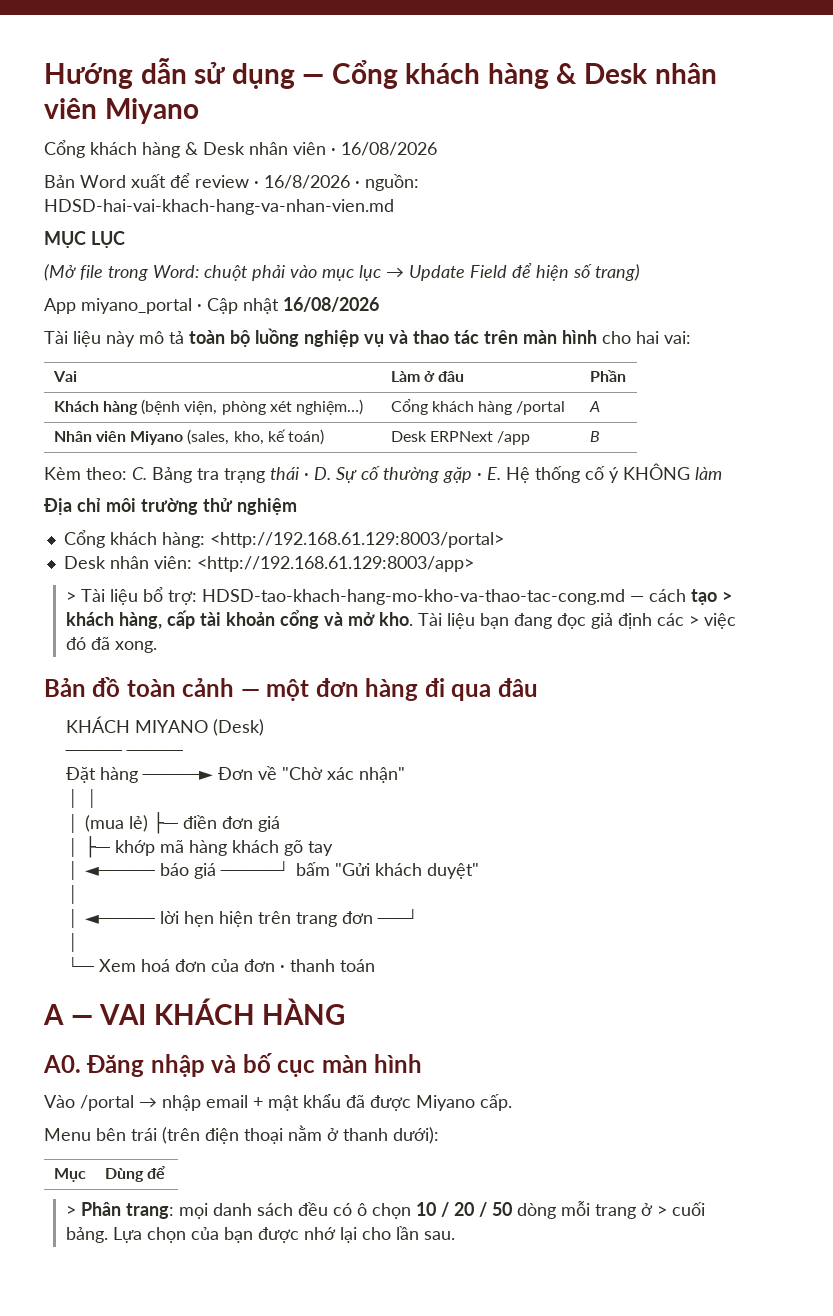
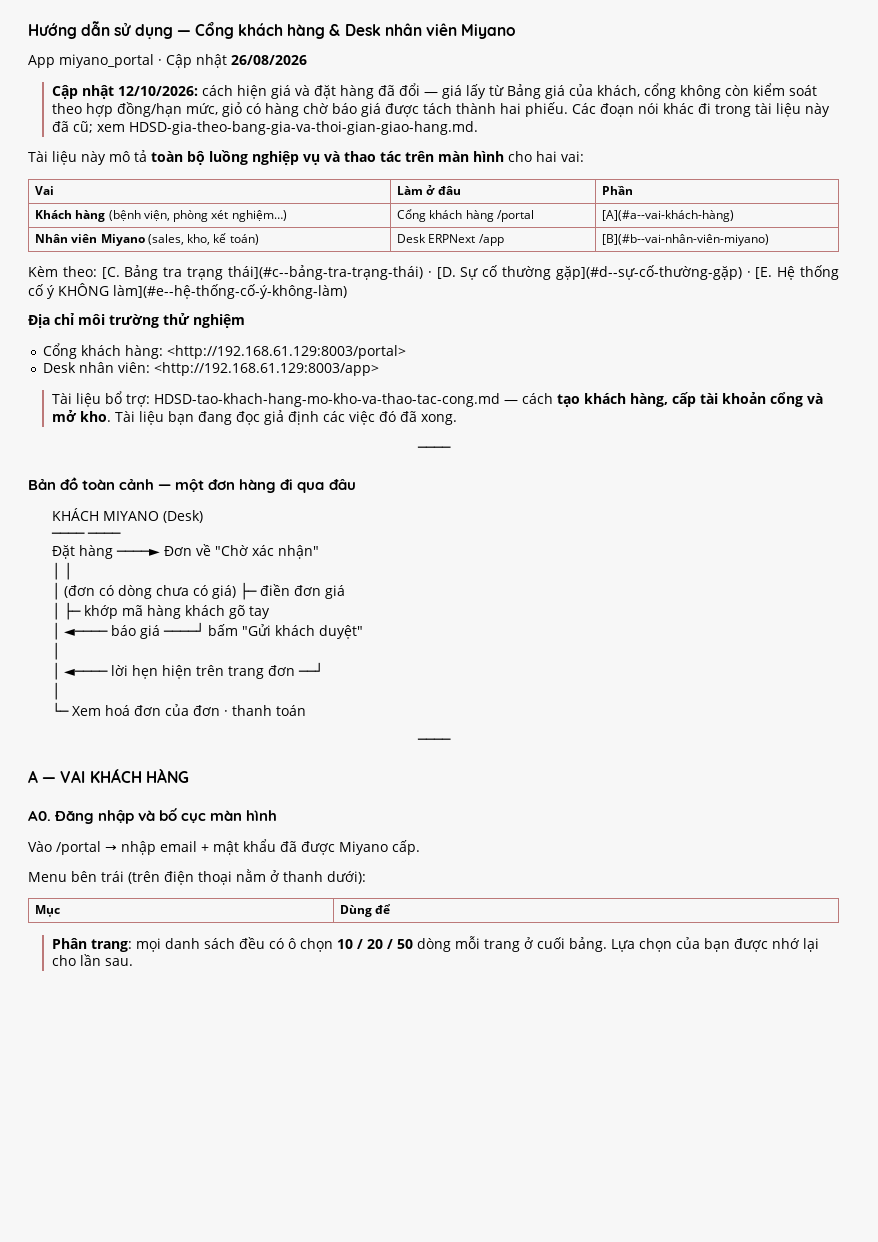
- Cổng khách hàng & Desk nhân viên · 16/08/2026
- Bản Word xuất để review · 16/8/2026 · nguồn: HDSD-hai-vai-khach-hang-va-nhan-vien.md
- MỤC LỤC
- (Mở file trong Word: chuột phải vào mục lục → Update Field để hiện số trang)
- App miyano_portal · Cập nhật 16/08/2026
+ App miyano_portal · Cập nhật 26/08/2026
+ Cập nhật 12/10/2026: cách hiện giá và đặt hàng đã đổi — giá lấy từ Bảng giá của khách, cổng không còn kiểm soát theo hợp đồng/hạn mức, giỏ có hàng chờ báo giá được tách thành hai phiếu. Các đoạn nói khác đi trong tài liệu này đã cũ; xem HDSD-gia-theo-bang-gia-va-thoi-gian-giao-hang.md.
- Khách hàng (bệnh viện, phòng xét nghiệm…) | Cổng khách hàng /portal | A
+ Khách hàng (bệnh viện, phòng xét nghiệm…) | Cổng khách hàng /portal | [A](#a--vai-khách-hàng)
- Nhân viên Miyano (sales, kho, kế toán) | Desk ERPNext /app | B
+ Nhân viên Miyano (sales, kho, kế toán) | Desk ERPNext /app | [B](#b--vai-nhân-viên-miyano)
- Kèm theo: C. Bảng tra trạng thái · D. Sự cố thường gặp · E. Hệ thống cố ý KHÔNG làm
+ Kèm theo: [C. Bảng tra trạng thái](#c--bảng-tra-trạng-thái) · [D. Sự cố thường gặp](#d--sự-cố-thường-gặp) · [E. Hệ thống cố ý KHÔNG làm](#e--hệ-thống-cố-ý-không-làm)
- > Tài liệu bổ trợ: HDSD-tao-khach-hang-mo-kho-va-thao-tac-cong.md — cách tạo > khách hàng, cấp tài khoản cổng và mở kho.
+ Tài liệu bổ trợ: HDSD-tao-khach-hang-mo-kho-va-thao-tac-cong.md — cách tạo khách hàng, cấp tài khoản cổng và mở kho.
- Tài liệu bạn đang đọc giả định các > việc đó đã xong.
+ Tài liệu bạn đang đọc giả định các việc đó đã xong.
+ ────
- │ (mua lẻ) ├─ điền đơn giá
+ │ (đơn có dòng chưa có giá) ├─ điền đơn giá
  └─ Xem hoá đơn của đơn · thanh toán
+ ────
- > Phân trang: mọi danh sách đều có ô chọn 10 / 20 / 50 dòng mỗi trang ở > cuối bảng.
+ Phân trang: mọi danh sách đều có ô chọn 10 / 20 / 50 dòng mỗi trang ở cuối bảng.

